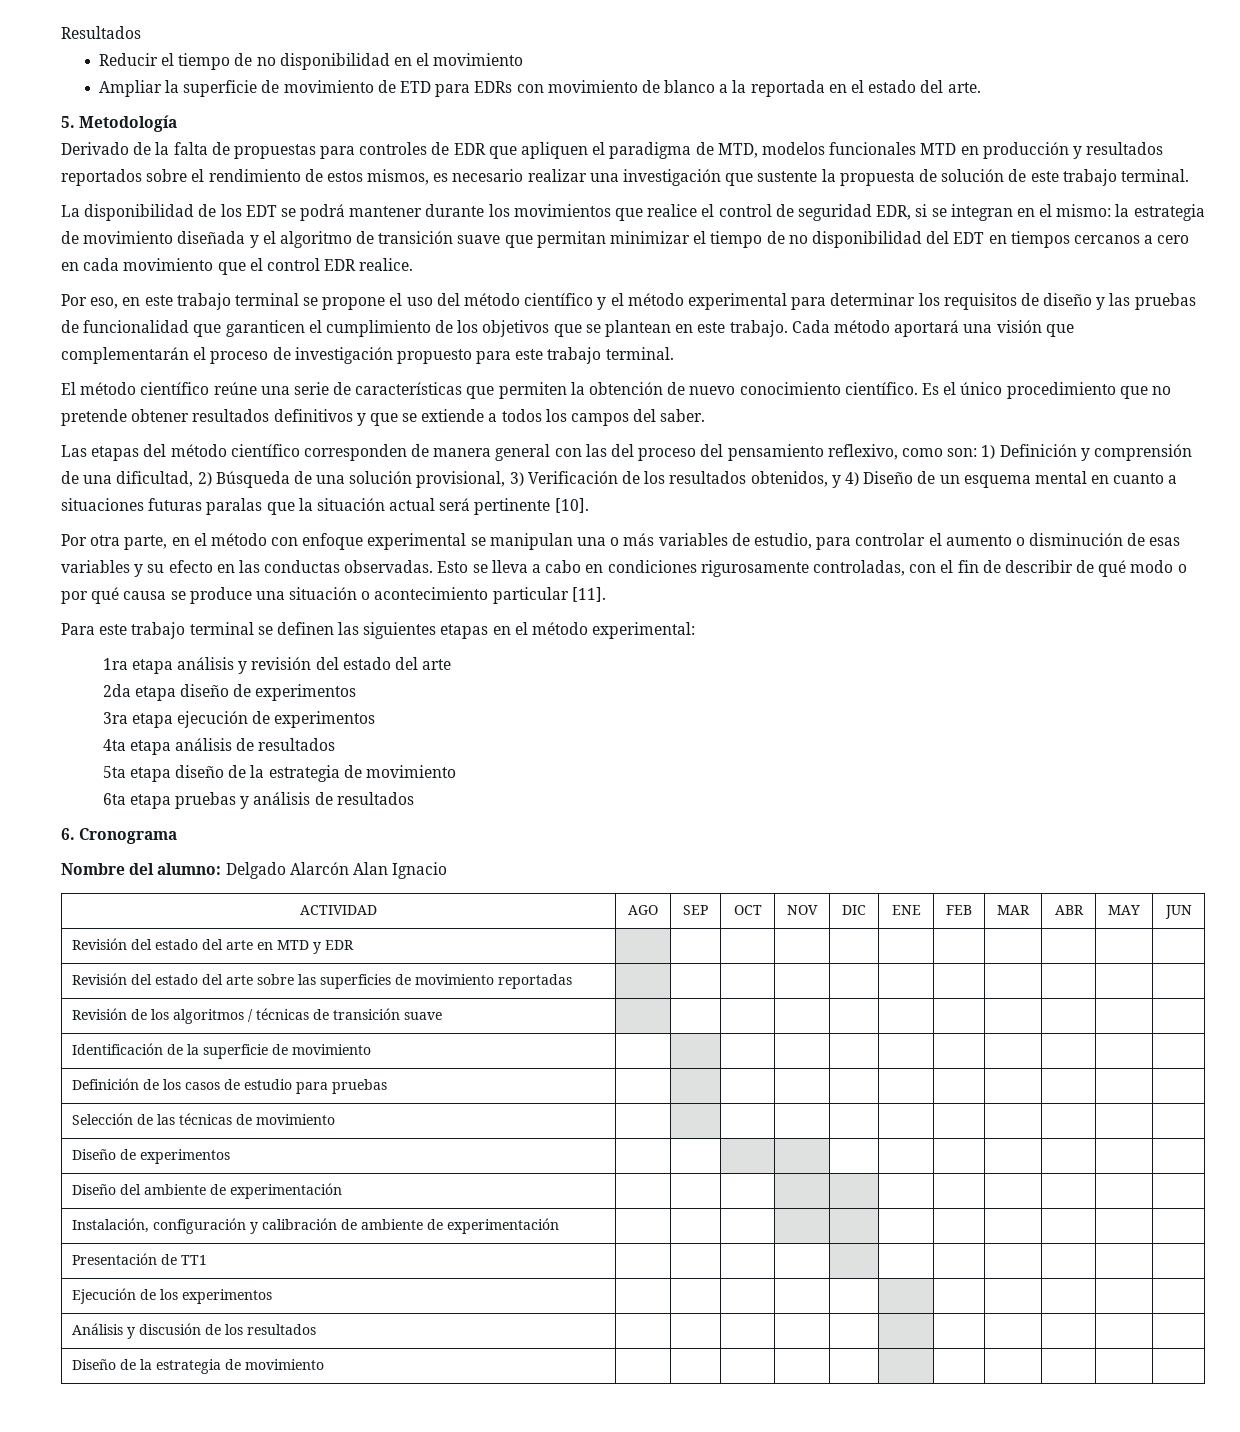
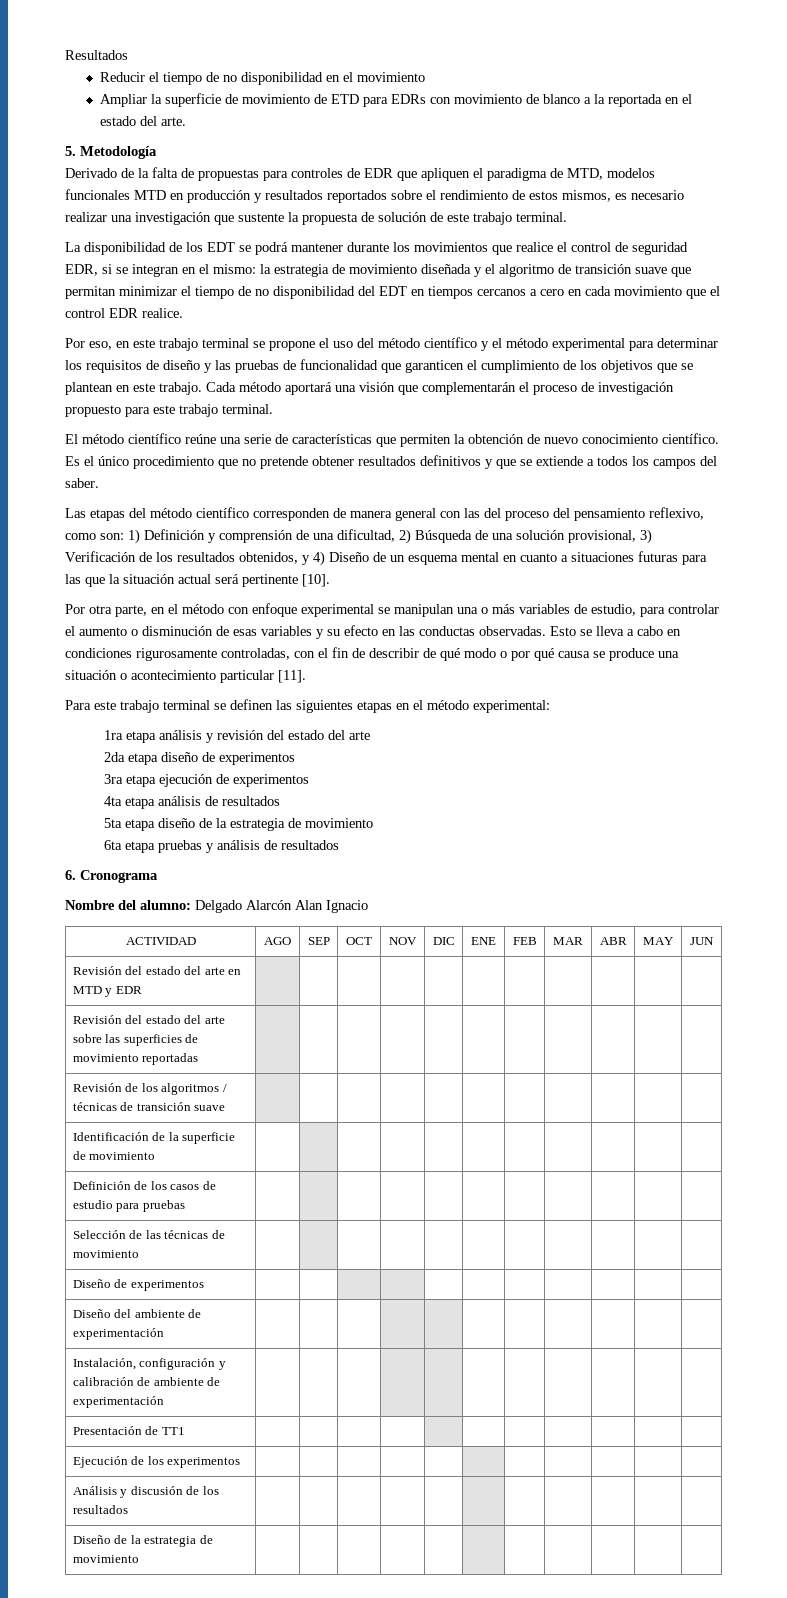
- Las etapas del método científico corresponden de manera general con las del proceso del pensamiento reflexivo, como son: 1) Definición y comprensión de una dificultad, 2) Búsqueda de una solución provisional, 3) Verificación de los resultados obtenidos, y 4) Diseño de un esquema mental en cuanto a situaciones futuras paralas que la situación actual será pertinente [10].
+ Las etapas del método científico corresponden de manera general con las del proceso del pensamiento reflexivo, como son: 1) Definición y comprensión de una dificultad, 2) Búsqueda de una solución provisional, 3) Verificación de los resultados obtenidos, y 4) Diseño de un esquema mental en cuanto a situaciones futuras para las que la situación actual será pertinente [10].

